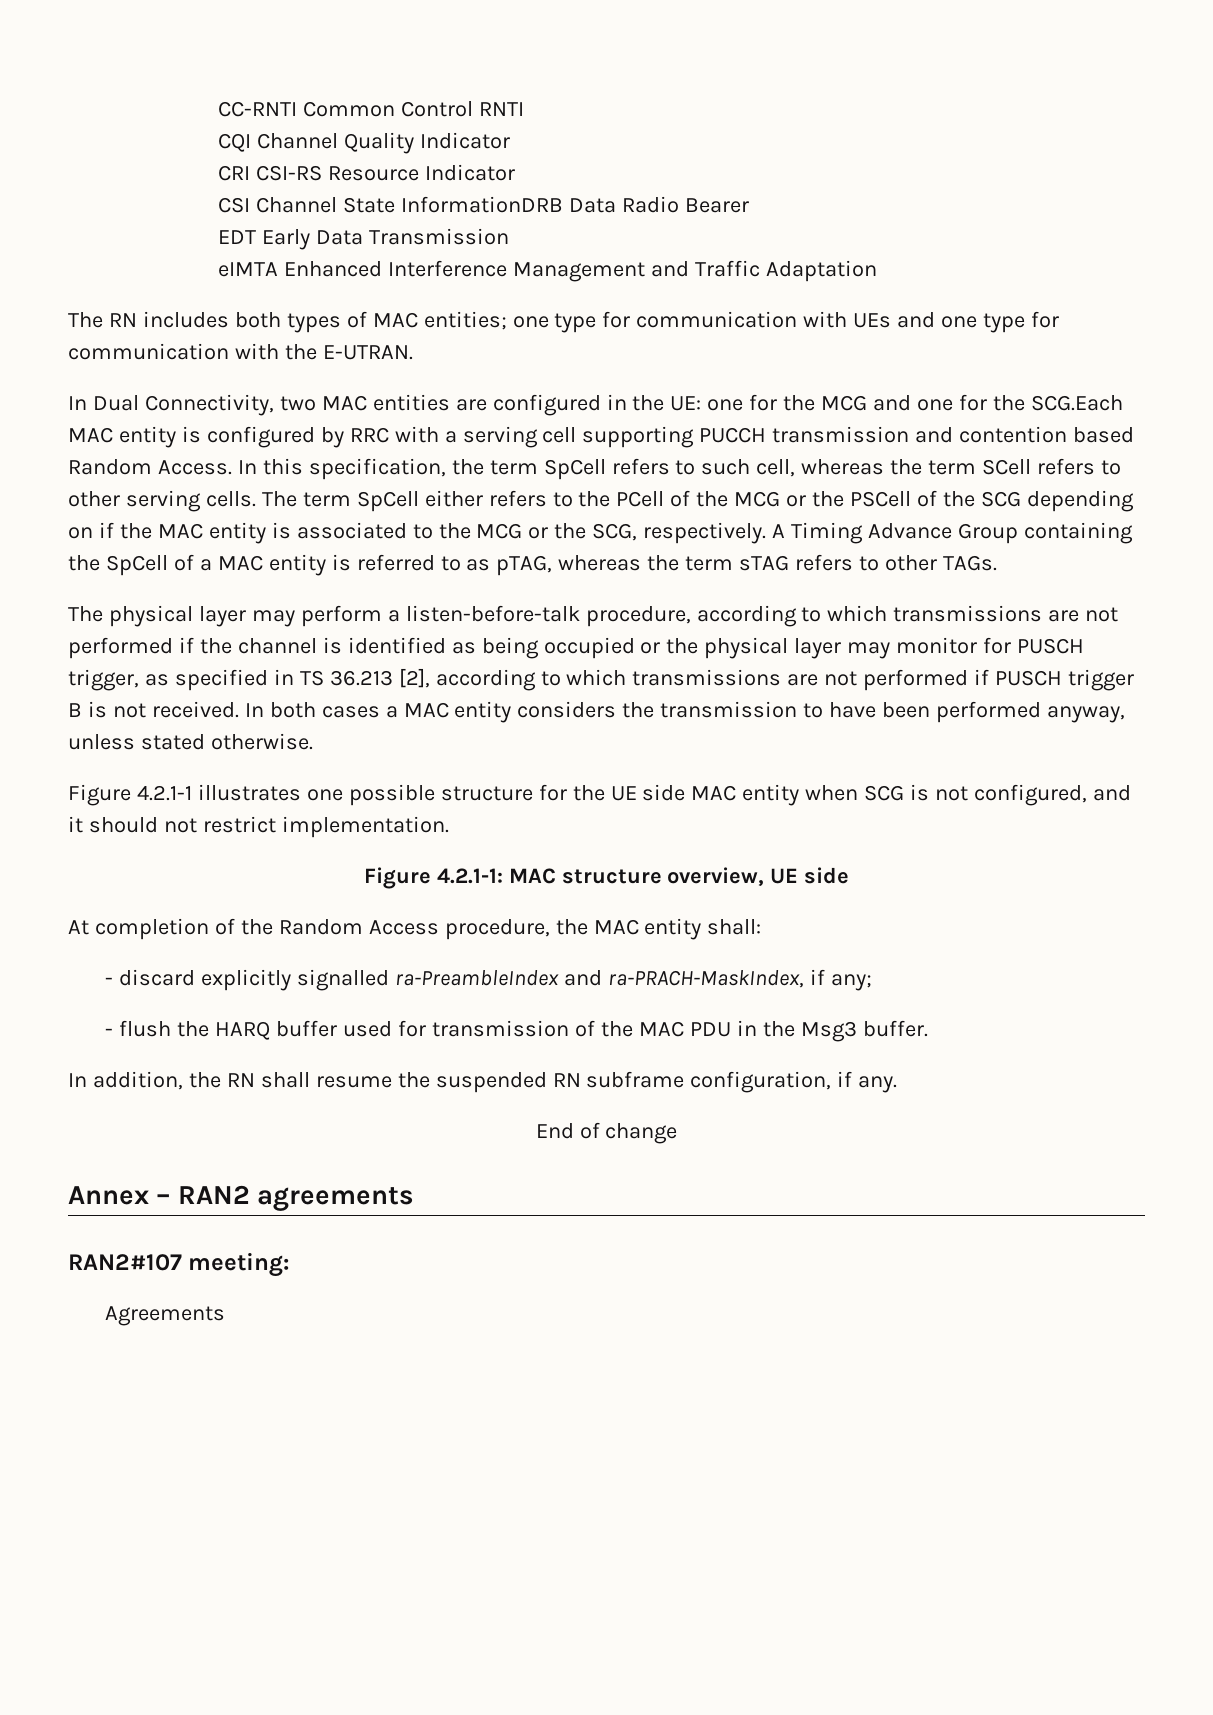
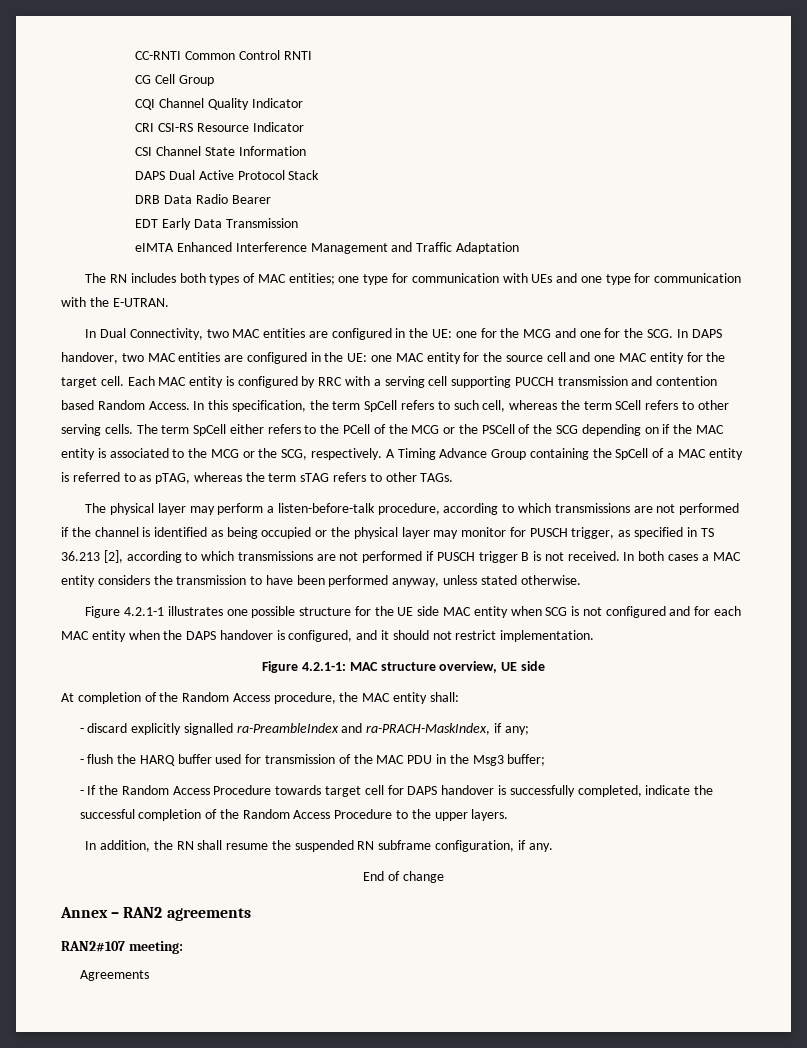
+ CG Cell Group
- CSI Channel State InformationDRB Data Radio Bearer
+ CSI Channel State Information
+ DAPS Dual Active Protocol Stack
+ DRB Data Radio Bearer
- In Dual Connectivity, two MAC entities are configured in the UE: one for the MCG and one for the SCG.Each MAC entity is configured by RRC with a serving cell supporting PUCCH transmission and contention based Random Access.
+ In Dual Connectivity, two MAC entities are configured in the UE: one for the MCG and one for the SCG. In DAPS handover, two MAC entities are configured in the UE: one MAC entity for the source cell and one MAC entity for the target cell. Each MAC entity is configured by RRC with a serving cell supporting PUCCH transmission and contention based Random Access.
- Figure 4.2.1-1 illustrates one possible structure for the UE side MAC entity when SCG is not configured, and it should not restrict implementation.
+ Figure 4.2.1-1 illustrates one possible structure for the UE side MAC entity when SCG is not configured and for each MAC entity when the DAPS handover is configured, and it should not restrict implementation.
- - flush the HARQ buffer used for transmission of the MAC PDU in the Msg3 buffer.
+ - flush the HARQ buffer used for transmission of the MAC PDU in the Msg3 buffer;
+ - If the Random Access Procedure towards target cell for DAPS handover is successfully completed, indicate the successful completion of the Random Access Procedure to the upper layers.

